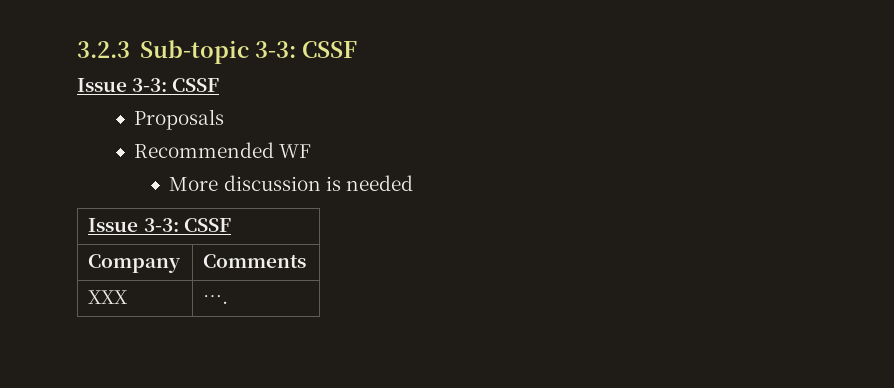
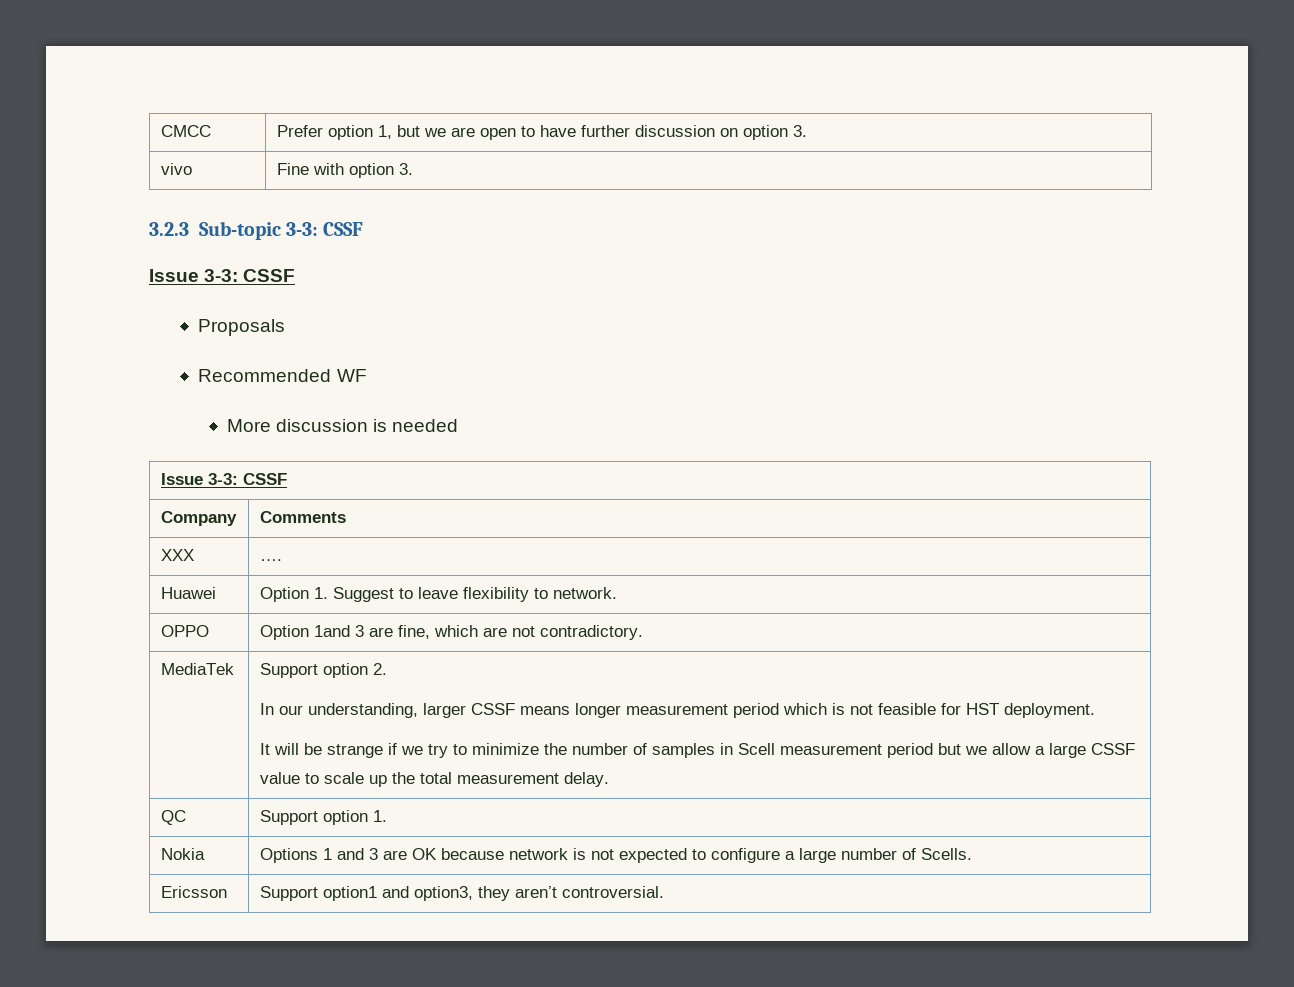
+ CMCC | Prefer option 1, but we are open to have further discussion on option 3.
+ vivo | Fine with option 3.
+ Huawei | Option 1. Suggest to leave flexibility to network.
+ OPPO | Option 1and 3 are fine, which are not contradictory.
+ MediaTek | Support option 2.
+ In our understanding, larger CSSF means longer measurement period which is not feasible for HST deployment.
+ It will be strange if we try to minimize the number of samples in Scell measurement period but we allow a large CSSF value to scale up the total measurement delay.
+ QC | Support option 1.
+ Nokia | Options 1 and 3 are OK because network is not expected to configure a large number of Scells.
+ Ericsson | Support option1 and option3, they aren’t controversial.

